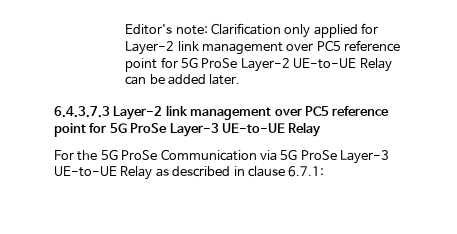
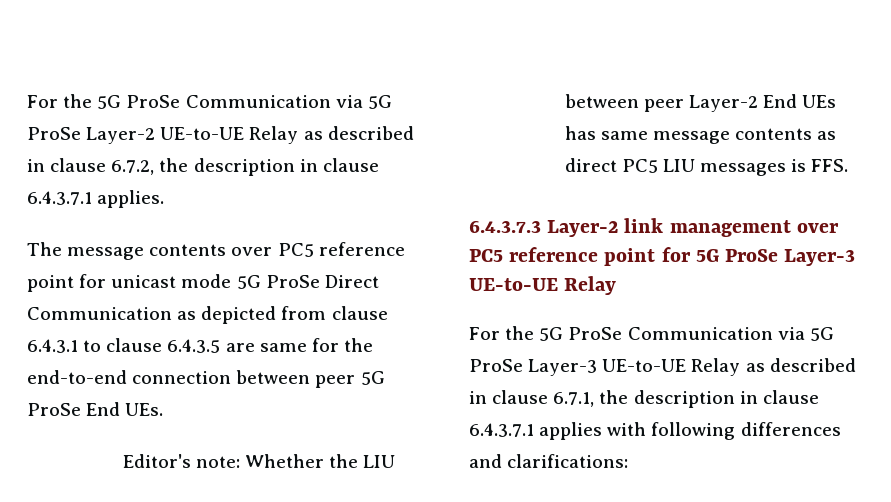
- Editor's note: Clarification only applied for Layer-2 link management over PC5 reference point for 5G ProSe Layer-2 UE-to-UE Relay can be added later.
+ For the 5G ProSe Communication via 5G ProSe Layer-2 UE-to-UE Relay as described in clause 6.7.2, the description in clause 6.4.3.7.1 applies.
+ The message contents over PC5 reference point for unicast mode 5G ProSe Direct Communication as depicted from clause 6.4.3.1 to clause 6.4.3.5 are same for the end-to-end connection between peer 5G ProSe End UEs.
+ Editor's note: Whether the LIU between peer Layer-2 End UEs has same message contents as direct PC5 LIU messages is FFS.
- For the 5G ProSe Communication via 5G ProSe Layer-3 UE-to-UE Relay as described in clause 6.7.1:
+ For the 5G ProSe Communication via 5G ProSe Layer-3 UE-to-UE Relay as described in clause 6.7.1, the description in clause 6.4.3.7.1 applies with following differences and clarifications:

